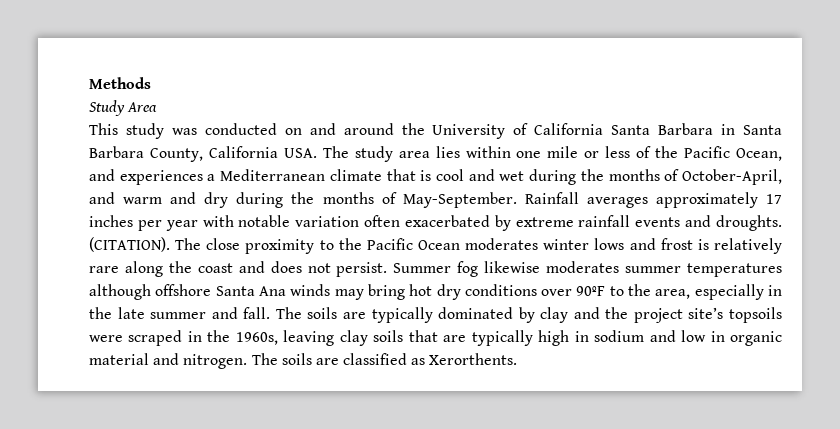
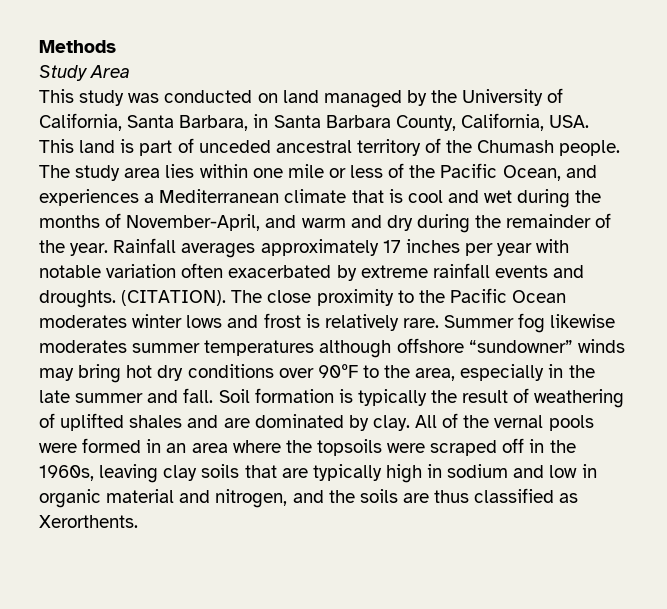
- This study was conducted on and around the University of California Santa Barbara in Santa Barbara County, California USA. The study area lies within one mile or less of the Pacific Ocean, and experiences a Mediterranean climate that is cool and wet during the months of October-April, and warm and dry during the months of May-September.
+ This study was conducted on land managed by the University of California, Santa Barbara, in Santa Barbara County, California, USA. This land is part of unceded ancestral territory of the Chumash people. The study area lies within one mile or less of the Pacific Ocean, and experiences a Mediterranean climate that is cool and wet during the months of November-April, and warm and dry during the remainder of the year.
- The close proximity to the Pacific Ocean moderates winter lows and frost is relatively rare along the coast and does not persist.
+ The close proximity to the Pacific Ocean moderates winter lows and frost is relatively rare.
- Summer fog likewise moderates summer temperatures although offshore Santa Ana winds may bring hot dry conditions over 90ºF to the area, especially in the late summer and fall.
+ Summer fog likewise moderates summer temperatures although offshore “sundowner” winds may bring hot dry conditions over 90ºF to the area, especially in the late summer and fall.
- The soils are typically dominated by clay and the project site’s topsoils were scraped in the 1960s, leaving clay soils that are typically high in sodium and low in organic material and nitrogen. The soils are classified as Xerorthents.
+ Soil formation is typically the result of weathering of uplifted shales and are dominated by clay. All of the vernal pools were formed in an area where the topsoils were scraped off in the 1960s, leaving clay soils that are typically high in sodium and low in organic material and nitrogen, and the soils are thus classified as Xerorthents.

